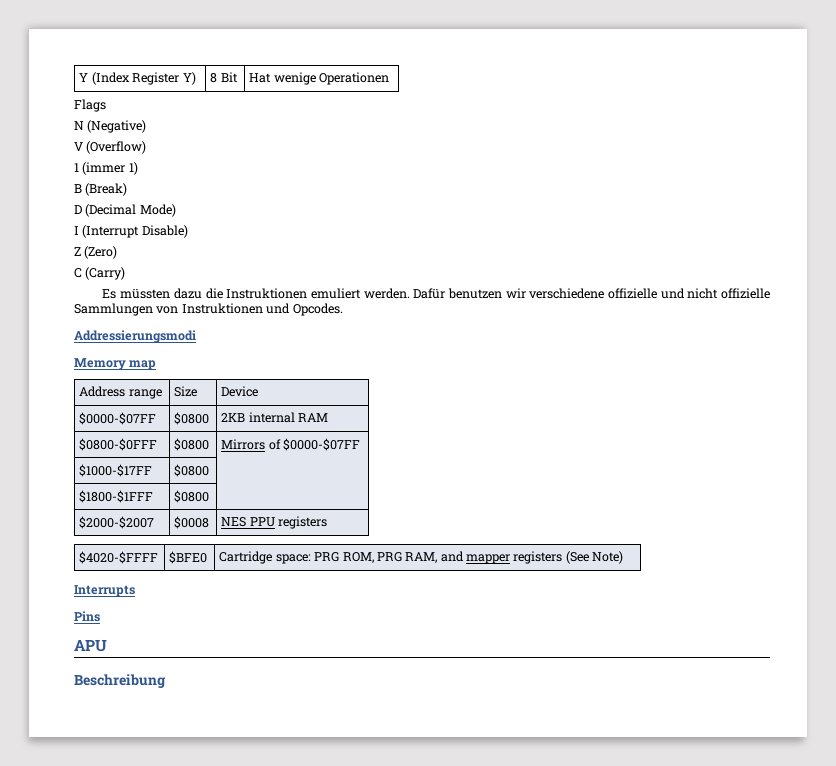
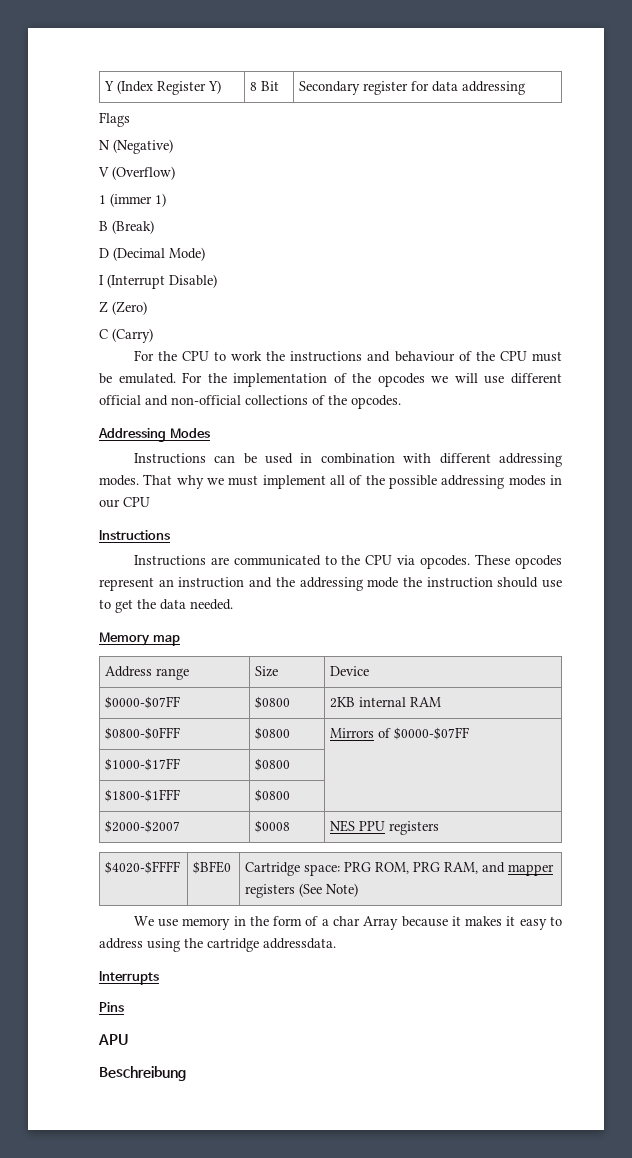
- Y (Index Register Y) | 8 Bit | Hat wenige Operationen
+ Y (Index Register Y) | 8 Bit | Secondary register for data addressing
- Es müssten dazu die Instruktionen emuliert werden. Dafür benutzen wir verschiedene offizielle und nicht offizielle Sammlungen von Instruktionen und Opcodes.
- Addressierungsmodi
+ For the CPU to work the instructions and behaviour of the CPU must be emulated. For the implementation of the opcodes we will use different official and non-official collections of the opcodes.
+ Addressing Modes
+ Instructions can be used in combination with different addressing modes. That why we must implement all of the possible addressing modes in our CPU
+ Instructions
+ Instructions are communicated to the CPU via opcodes. These opcodes represent an instruction and the addressing mode the instruction should use to get the data needed.
+ We use memory in the form of a char Array because it makes it easy to address using the cartridge addressdata.

